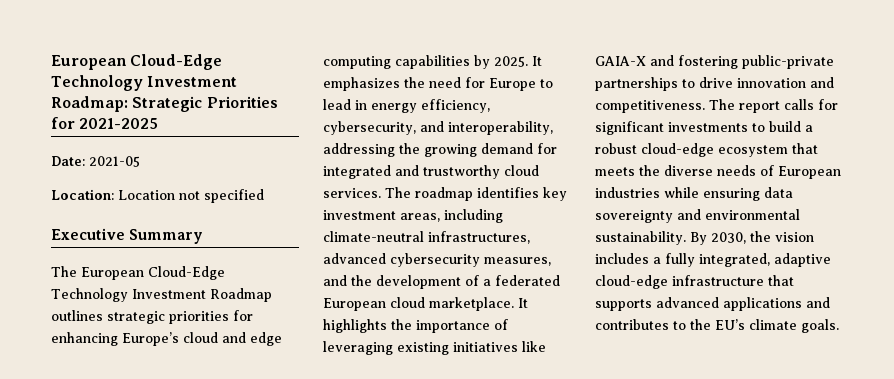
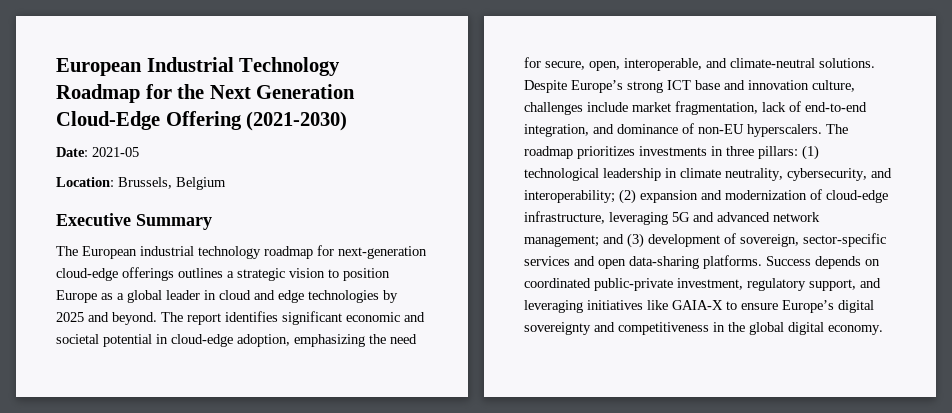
- European Cloud-Edge Technology Investment Roadmap: Strategic Priorities for 2021-2025
+ European Industrial Technology Roadmap for the Next Generation Cloud-Edge Offering (2021-2030)
- Location: Location not specified
+ Location: Brussels, Belgium
- The European Cloud-Edge Technology Investment Roadmap outlines strategic priorities for enhancing Europe’s cloud and edge computing capabilities by 2025. It emphasizes the need for Europe to lead in energy efficiency, cybersecurity, and interoperability, addressing the growing demand for integrated and trustworthy cloud services. The roadmap identifies key investment areas, including climate-neutral infrastructures, advanced cybersecurity measures, and the development of a federated European cloud marketplace. It highlights the importance of leveraging existing initiatives like GAIA-X and fostering public-private partnerships to drive innovation and competitiveness. The report calls for significant investments to build a robust cloud-edge ecosystem that meets the diverse needs of European industries while ensuring data sovereignty and environmental sustainability. By 2030, the vision includes a fully integrated, adaptive cloud-edge infrastructure that supports advanced applications and contributes to the EU’s climate goals.
+ The European industrial technology roadmap for next-generation cloud-edge offerings outlines a strategic vision to position Europe as a global leader in cloud and edge technologies by 2025 and beyond. The report identifies significant economic and societal potential in cloud-edge adoption, emphasizing the need for secure, open, interoperable, and climate-neutral solutions. Despite Europe’s strong ICT base and innovation culture, challenges include market fragmentation, lack of end-to-end integration, and dominance of non-EU hyperscalers. The roadmap prioritizes investments in three pillars: (1) technological leadership in climate neutrality, cybersecurity, and interoperability; (2) expansion and modernization of cloud-edge infrastructure, leveraging 5G and advanced network management; and (3) development of sovereign, sector-specific services and open data-sharing platforms. Success depends on coordinated public-private investment, regulatory support, and leveraging initiatives like GAIA-X to ensure Europe’s digital sovereignty and competitiveness in the global digital economy.

